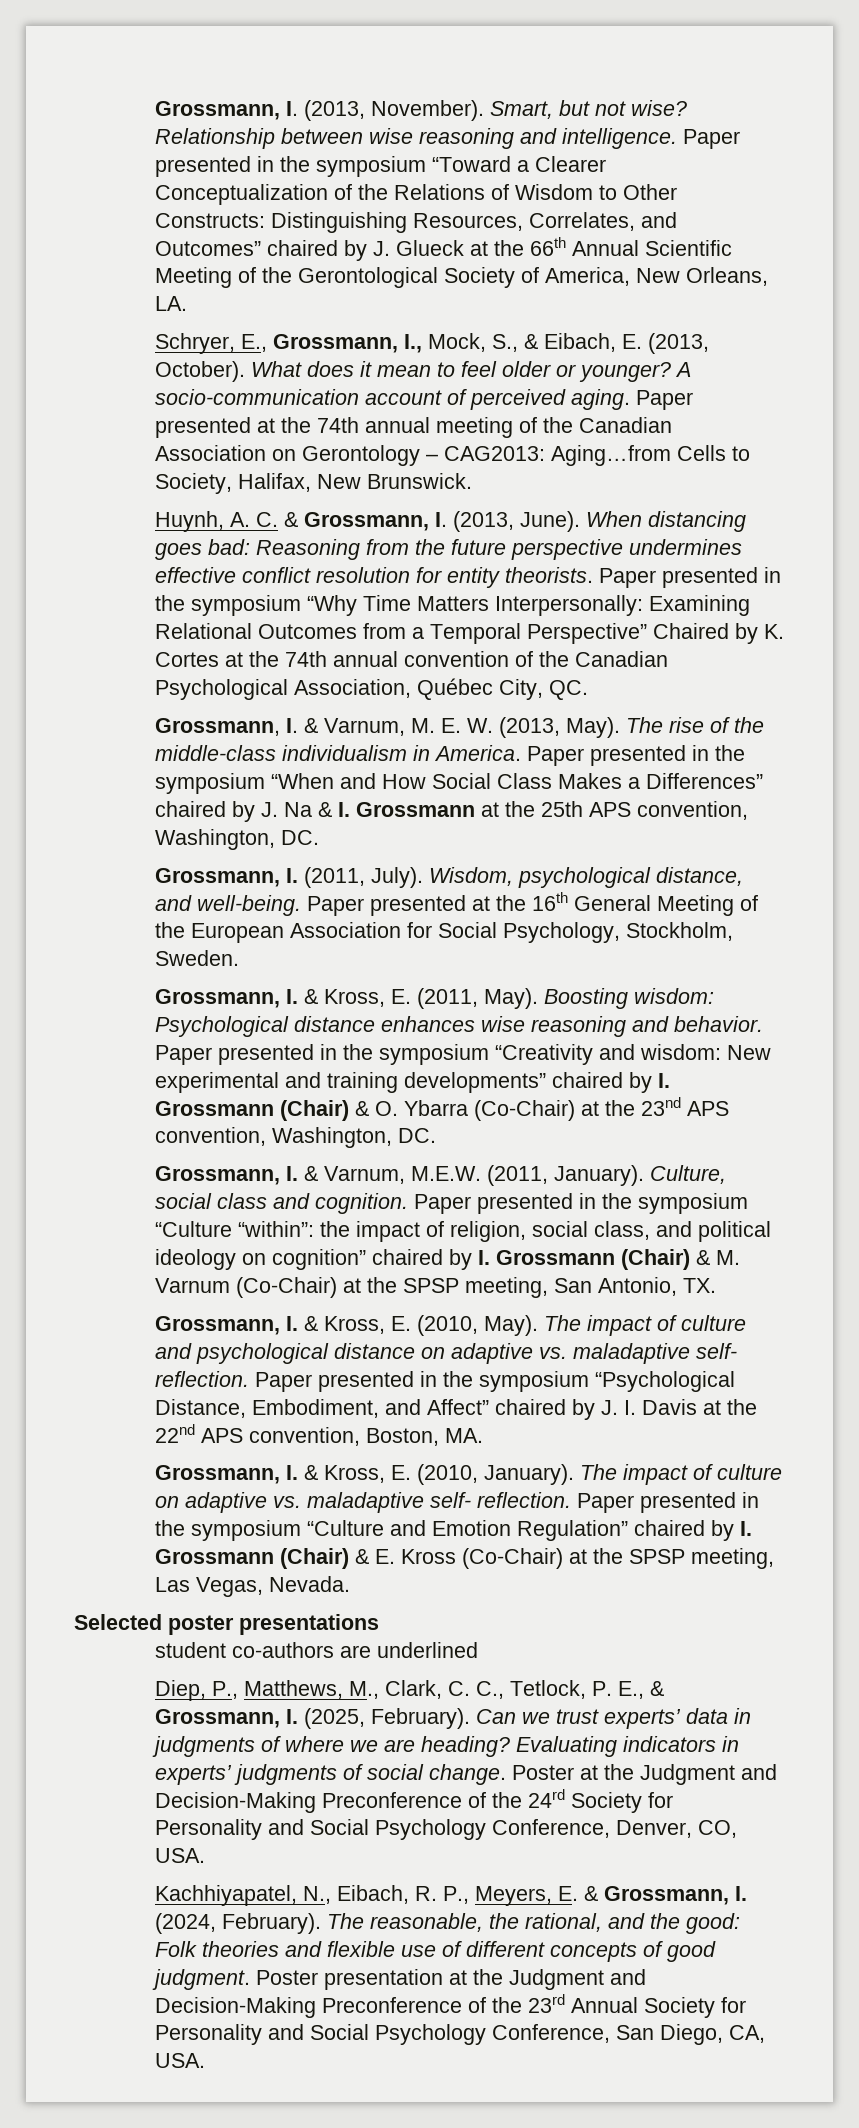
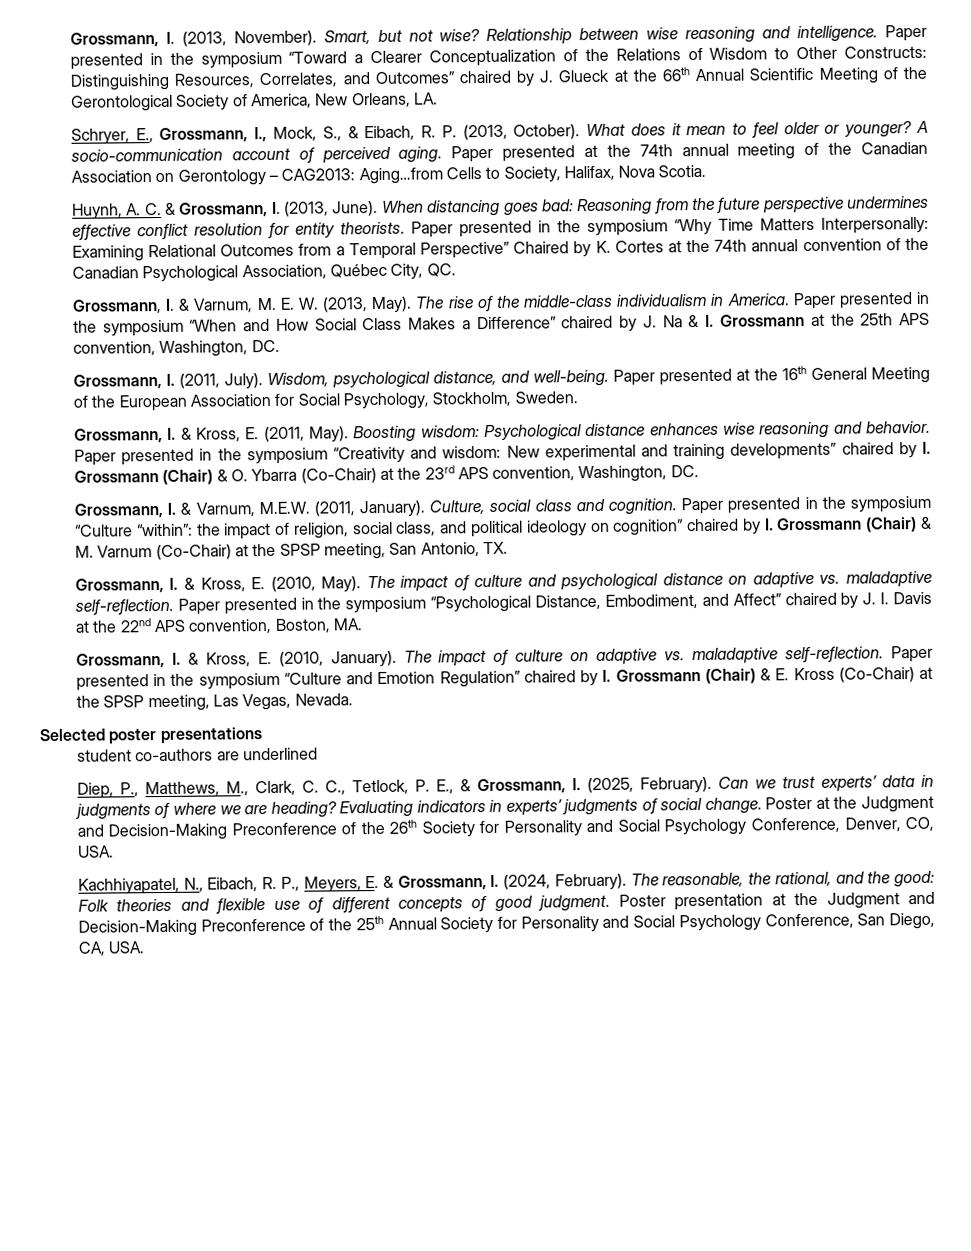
- Schryer, E., Grossmann, I., Mock, S., & Eibach, E. (2013, October).
+ Schryer, E., Grossmann, I., Mock, S., & Eibach, R. P. (2013, October).
- Paper presented at the 74th annual meeting of the Canadian Association on Gerontology – CAG2013: Aging…from Cells to Society, Halifax, New Brunswick.
+ Paper presented at the 74th annual meeting of the Canadian Association on Gerontology – CAG2013: Aging…from Cells to Society, Halifax, Nova Scotia.
- Paper presented in the symposium “When and How Social Class Makes a Differences” chaired by J. Na & I. Grossmann at the 25th APS convention, Washington, DC.
+ Paper presented in the symposium “When and How Social Class Makes a Difference” chaired by J. Na & I. Grossmann at the 25th APS convention, Washington, DC.
- Paper presented in the symposium “Creativity and wisdom: New experimental and training developments” chaired by I. Grossmann (Chair) & O. Ybarra (Co-Chair) at the 23nd APS convention, Washington, DC.
+ Paper presented in the symposium “Creativity and wisdom: New experimental and training developments” chaired by I. Grossmann (Chair) & O. Ybarra (Co-Chair) at the 23rd APS convention, Washington, DC.
- The impact of culture and psychological distance on adaptive vs. maladaptive self- reflection.
+ The impact of culture and psychological distance on adaptive vs. maladaptive self-reflection.
- The impact of culture on adaptive vs. maladaptive self- reflection.
+ The impact of culture on adaptive vs. maladaptive self-reflection.
- Poster at the Judgment and Decision-Making Preconference of the 24rd Society for Personality and Social Psychology Conference, Denver, CO, USA.
+ Poster at the Judgment and Decision-Making Preconference of the 26th Society for Personality and Social Psychology Conference, Denver, CO, USA.
- Poster presentation at the Judgment and Decision-Making Preconference of the 23rd Annual Society for Personality and Social Psychology Conference, San Diego, CA, USA.
+ Poster presentation at the Judgment and Decision-Making Preconference of the 25th Annual Society for Personality and Social Psychology Conference, San Diego, CA, USA.

